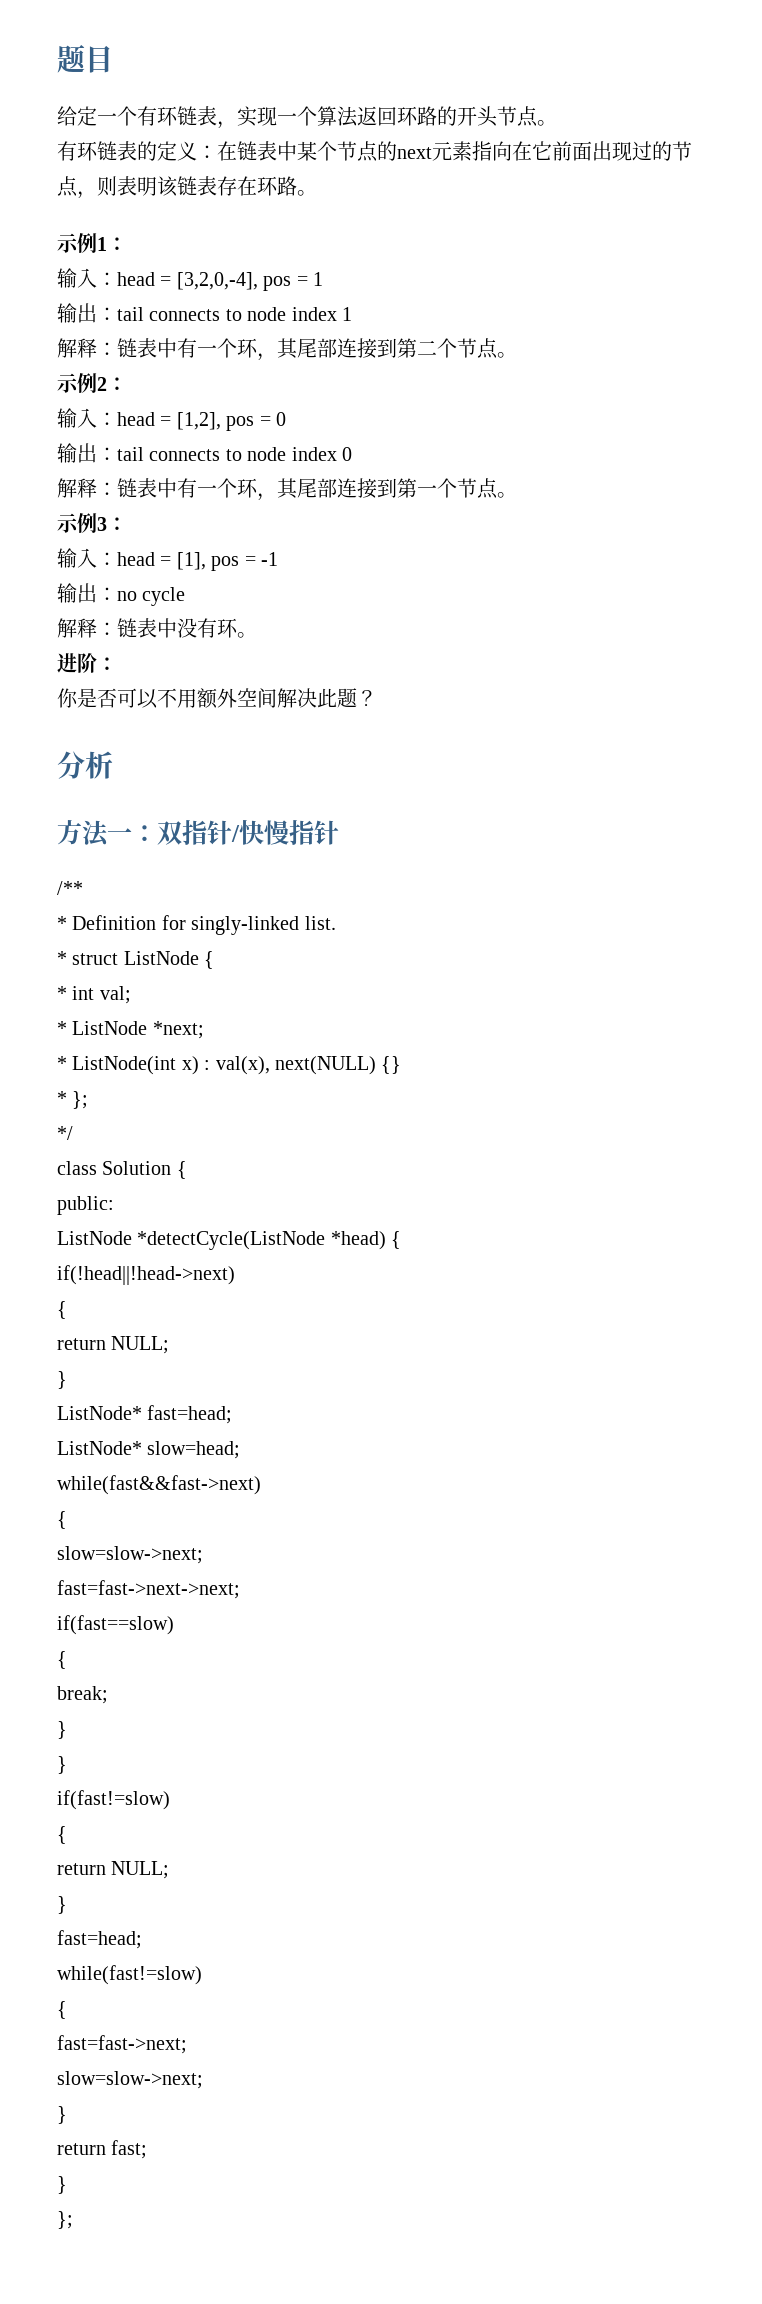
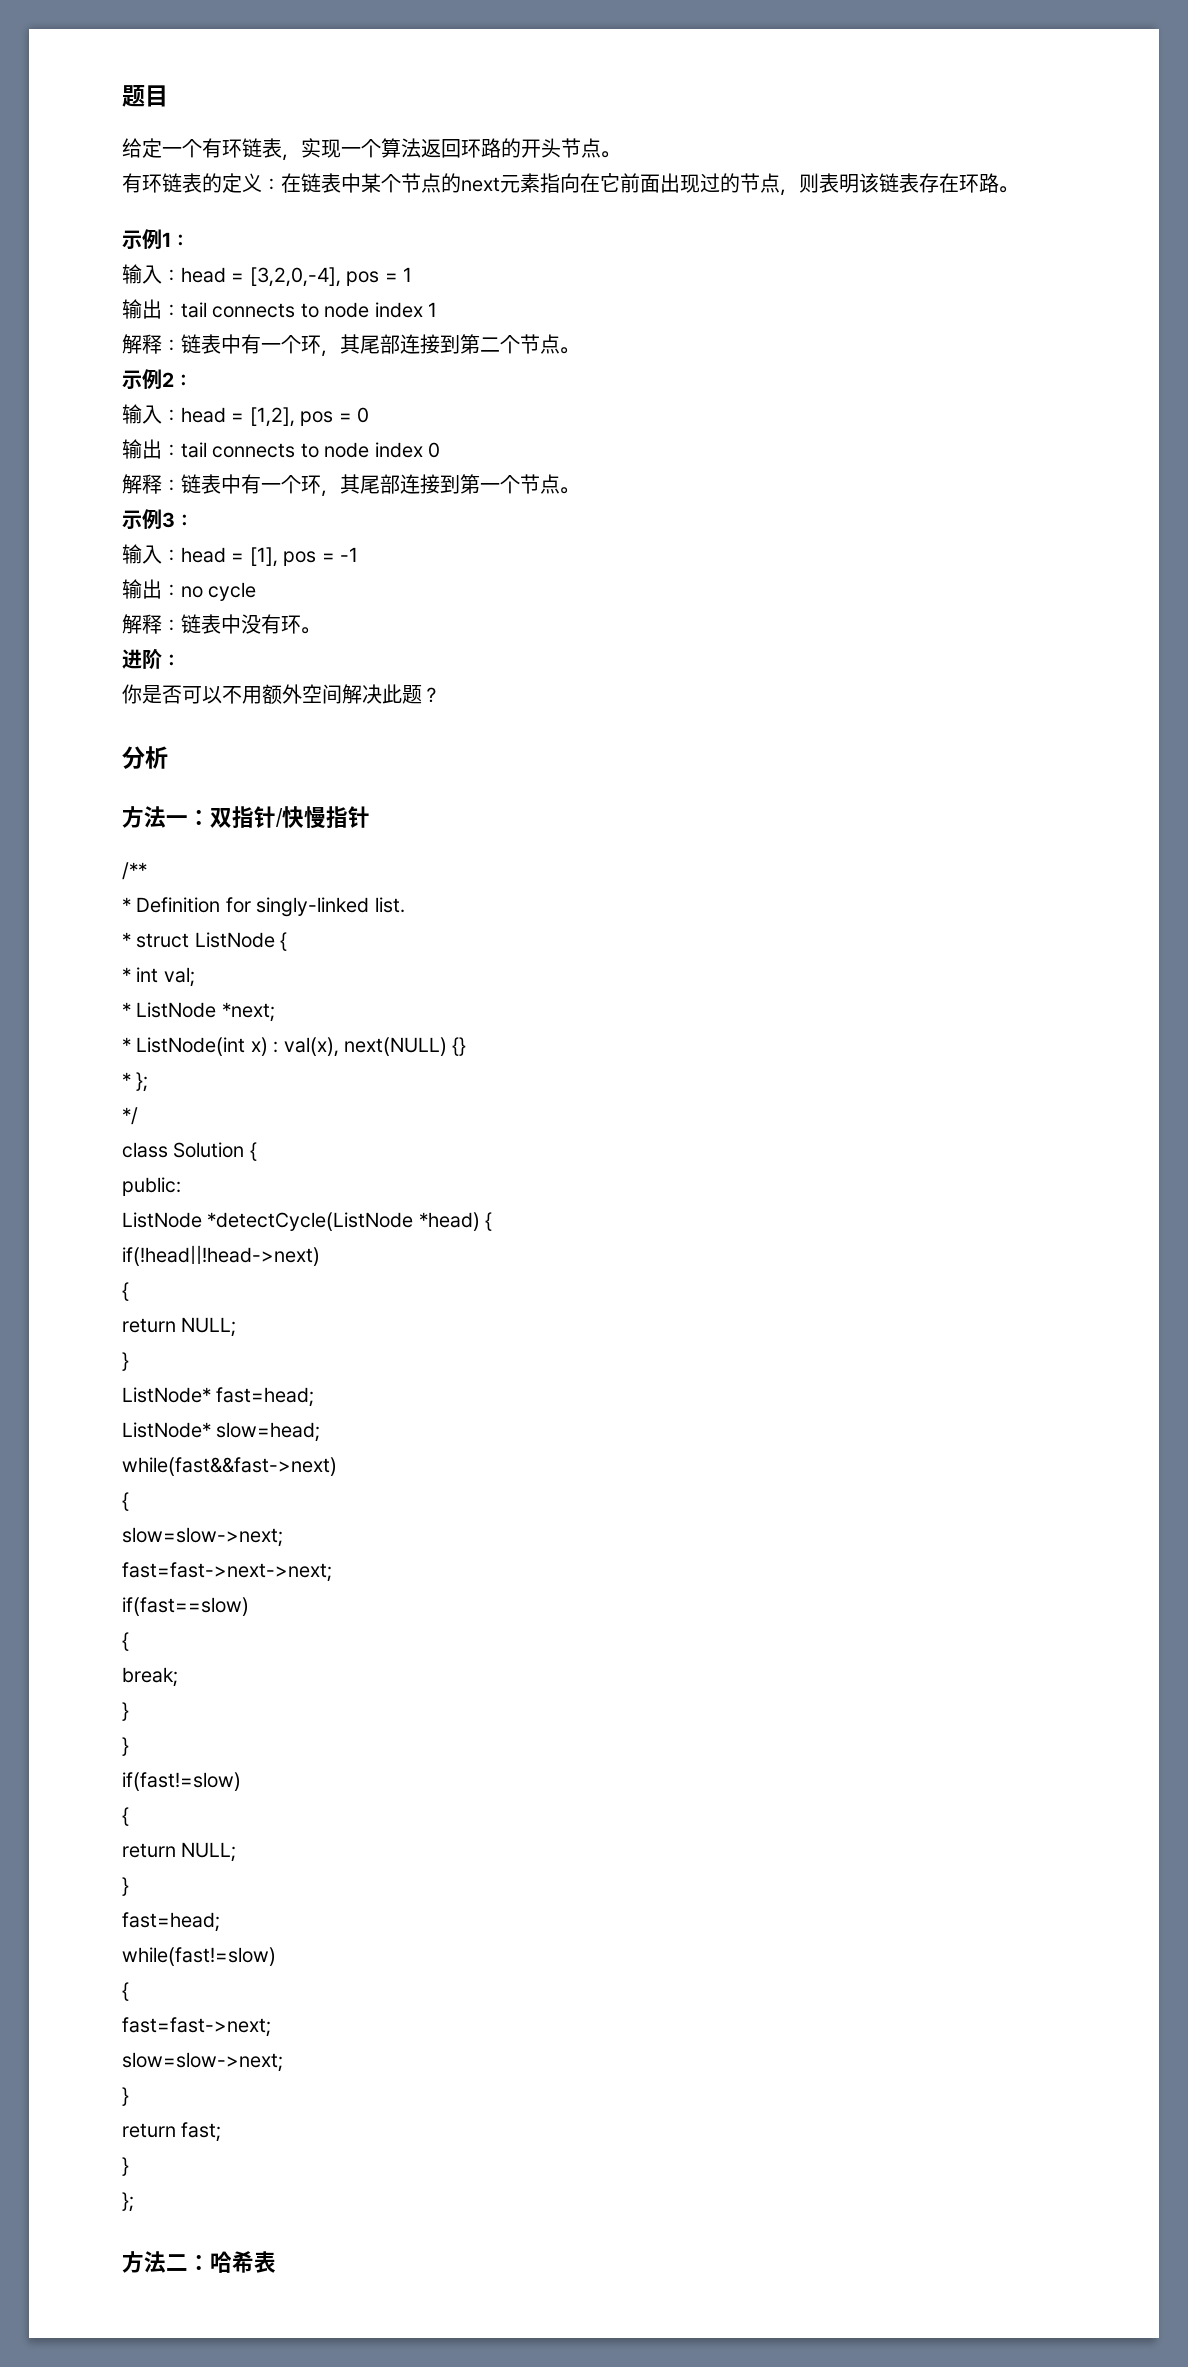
+ 方法二：哈希表

